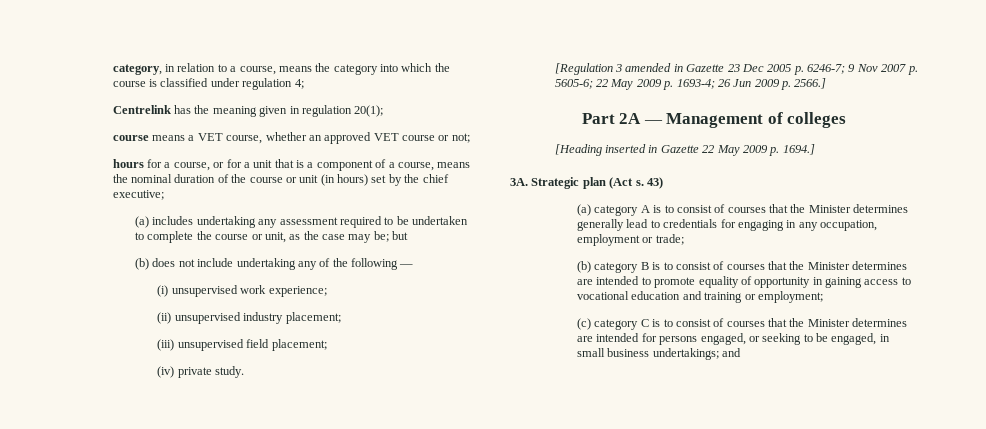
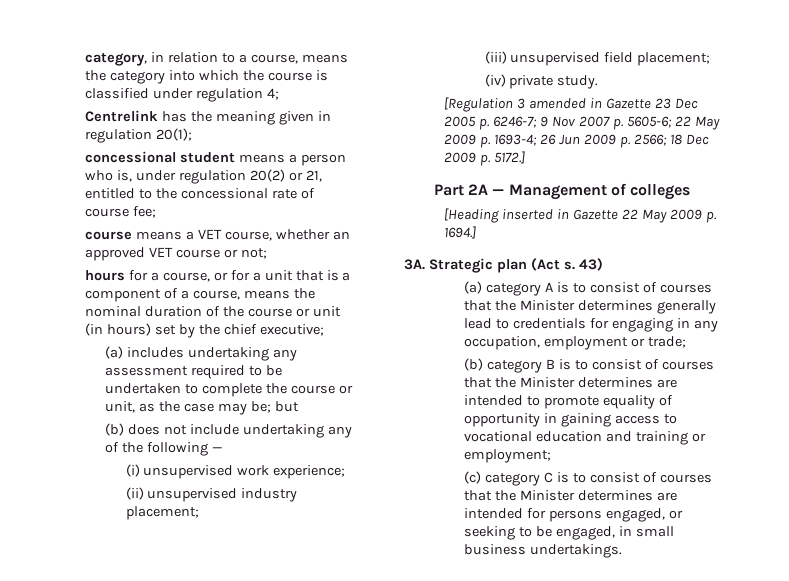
+ concessional student means a person who is, under regulation 20(2) or 21, entitled to the concessional rate of course fee;
- [Regulation 3 amended in Gazette 23 Dec 2005 p. 6246-7; 9 Nov 2007 p. 5605-6; 22 May 2009 p. 1693-4; 26 Jun 2009 p. 2566.]
+ [Regulation 3 amended in Gazette 23 Dec 2005 p. 6246-7; 9 Nov 2007 p. 5605-6; 22 May 2009 p. 1693-4; 26 Jun 2009 p. 2566; 18 Dec 2009 p. 5172.]
- (c) category C is to consist of courses that the Minister determines are intended for persons engaged, or seeking to be engaged, in small business undertakings; and
+ (c) category C is to consist of courses that the Minister determines are intended for persons engaged, or seeking to be engaged, in small business undertakings.

